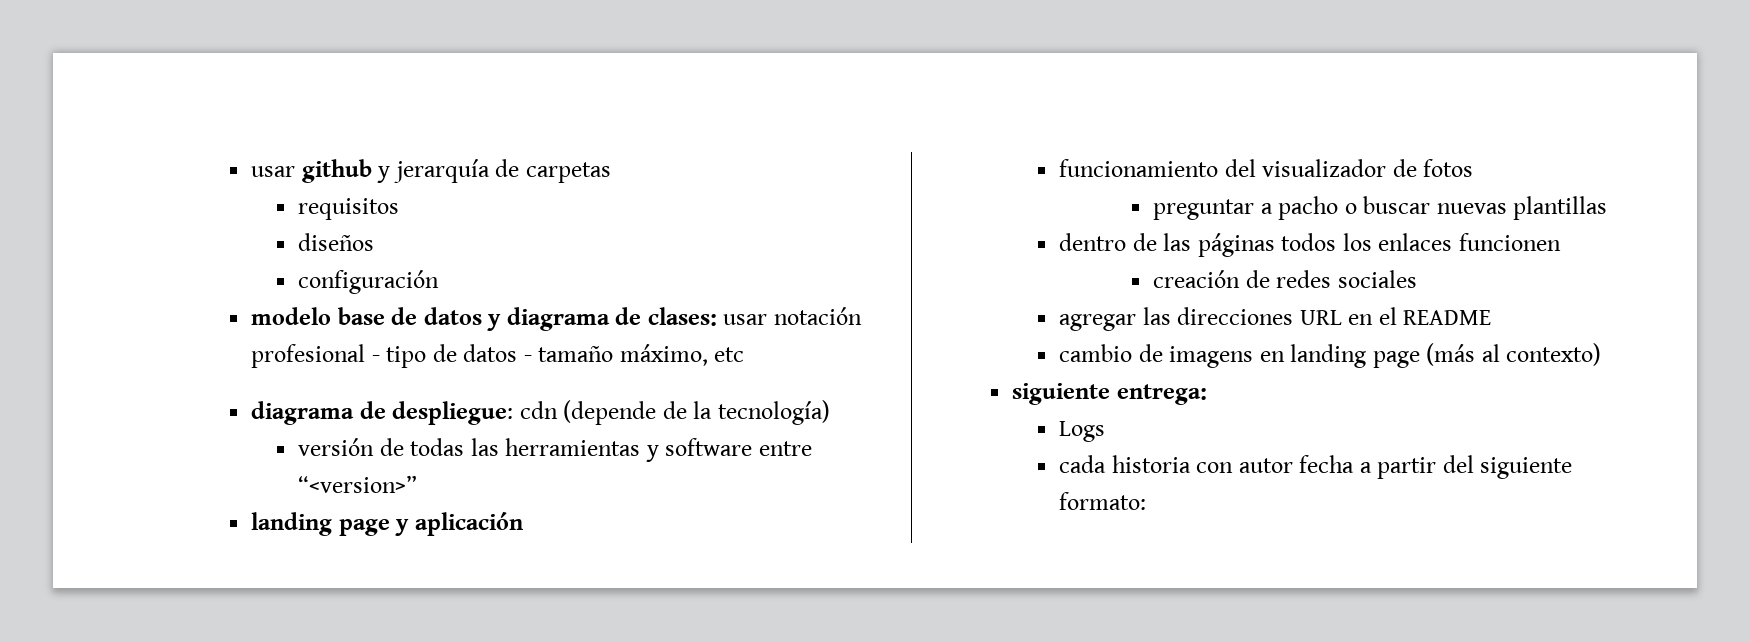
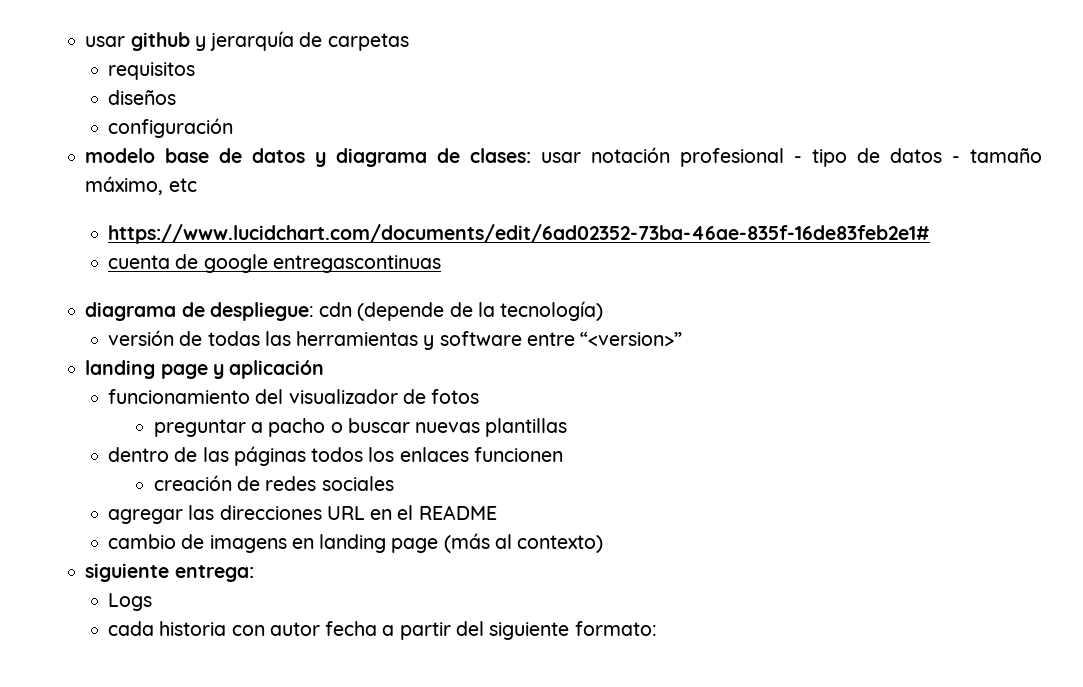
+ https://www.lucidchart.com/documents/edit/6ad02352-73ba-46ae-835f-16de83feb2e1#
+ cuenta de google entregascontinuas

